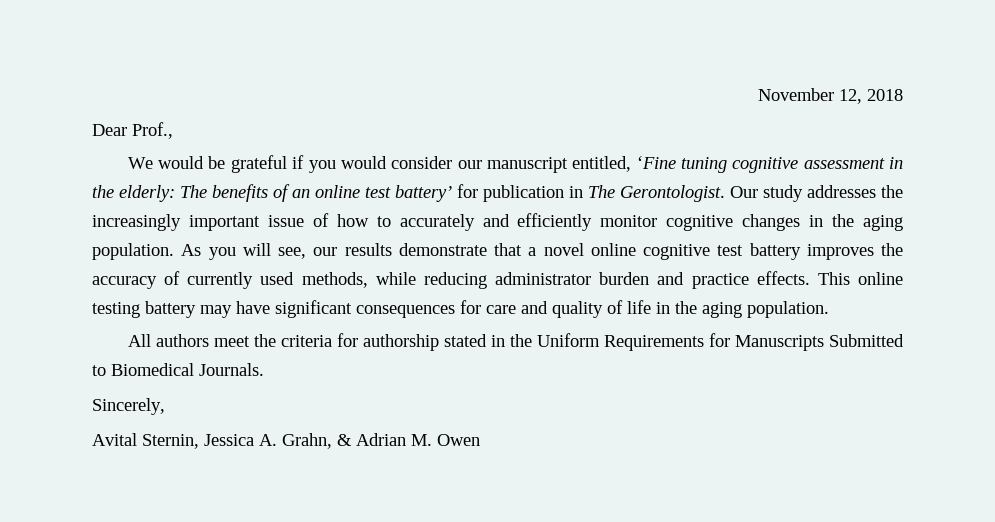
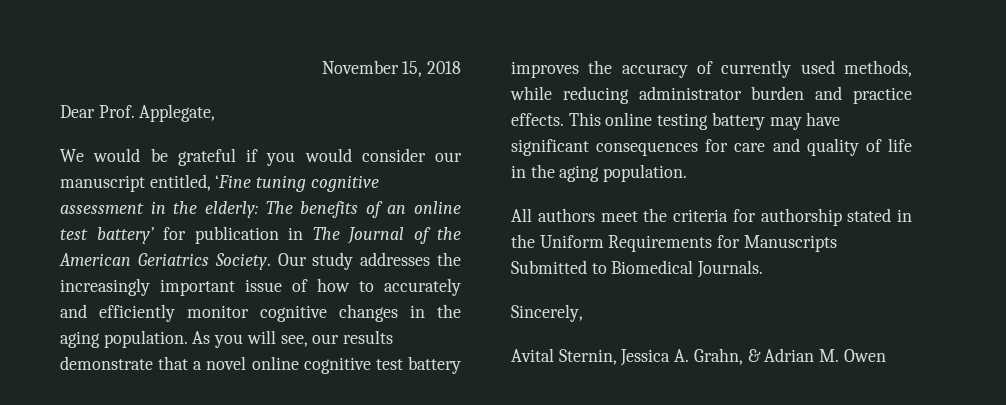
- November 12, 2018
+ November 15, 2018
- Dear Prof.,
+ Dear Prof. Applegate,
- We would be grateful if you would consider our manuscript entitled, ‘Fine tuning cognitive assessment in the elderly: The benefits of an online test battery’ for publication in The Gerontologist.
+ We would be grateful if you would consider our manuscript entitled, ‘Fine tuning cognitive assessment in the elderly: The benefits of an online test battery’ for publication in The Journal of the American Geriatrics Society.

